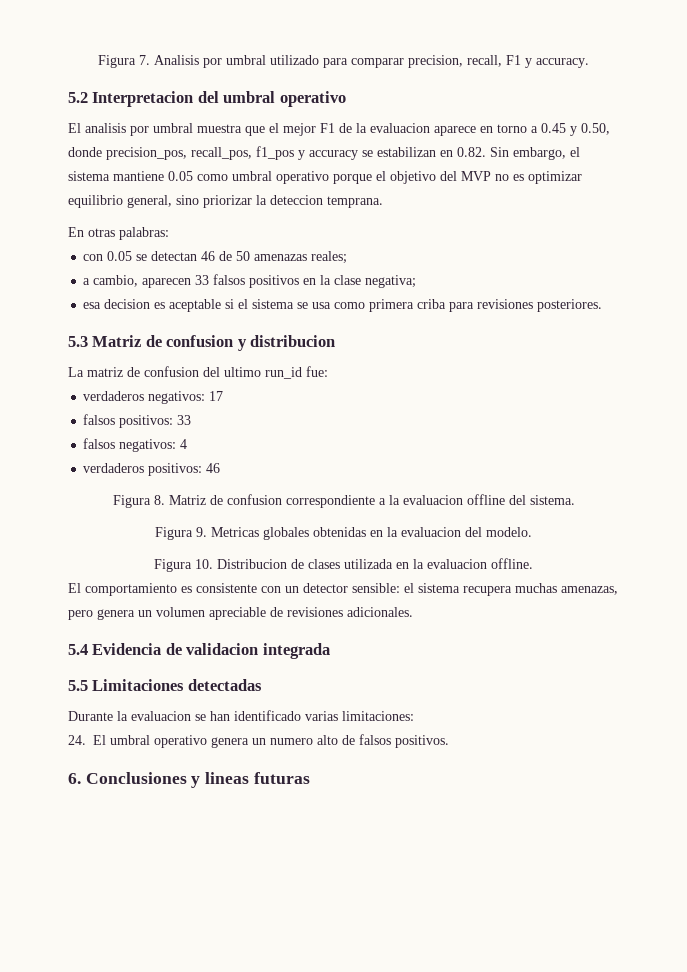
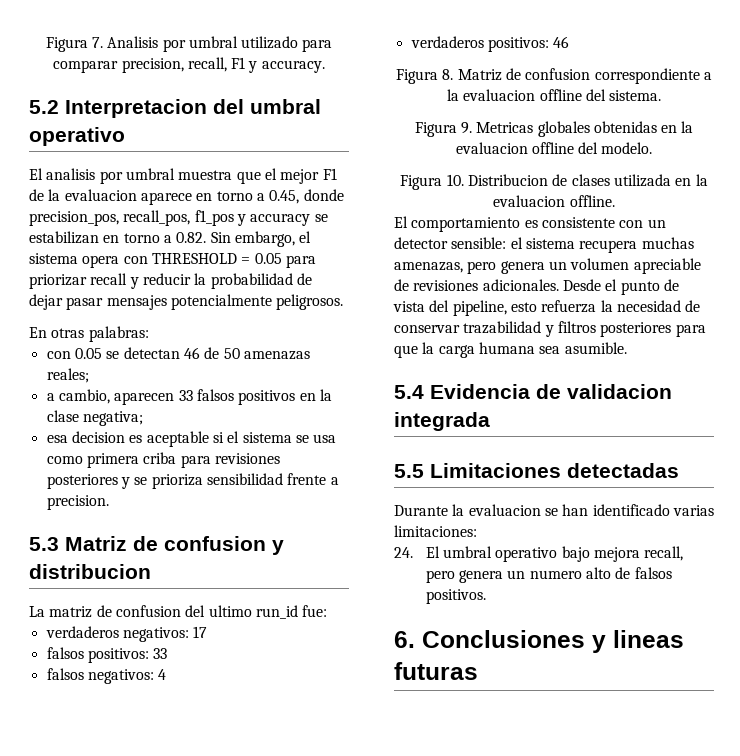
- El analisis por umbral muestra que el mejor F1 de la evaluacion aparece en torno a 0.45 y 0.50, donde precision_pos, recall_pos, f1_pos y accuracy se estabilizan en 0.82. Sin embargo, el sistema mantiene 0.05 como umbral operativo porque el objetivo del MVP no es optimizar equilibrio general, sino priorizar la deteccion temprana.
+ El analisis por umbral muestra que el mejor F1 de la evaluacion aparece en torno a 0.45, donde precision_pos, recall_pos, f1_pos y accuracy se estabilizan en torno a 0.82. Sin embargo, el sistema opera con THRESHOLD = 0.05 para priorizar recall y reducir la probabilidad de dejar pasar mensajes potencialmente peligrosos.
- esa decision es aceptable si el sistema se usa como primera criba para revisiones posteriores.
+ esa decision es aceptable si el sistema se usa como primera criba para revisiones posteriores y se prioriza sensibilidad frente a precision.
- Figura 9. Metricas globales obtenidas en la evaluacion del modelo.
+ Figura 9. Metricas globales obtenidas en la evaluacion offline del modelo.
+ Desde el punto de vista del pipeline, esto refuerza la necesidad de conservar trazabilidad y filtros posteriores para que la carga humana sea asumible.
- 24. El umbral operativo genera un numero alto de falsos positivos.
+ 24. El umbral operativo bajo mejora recall, pero genera un numero alto de falsos positivos.

